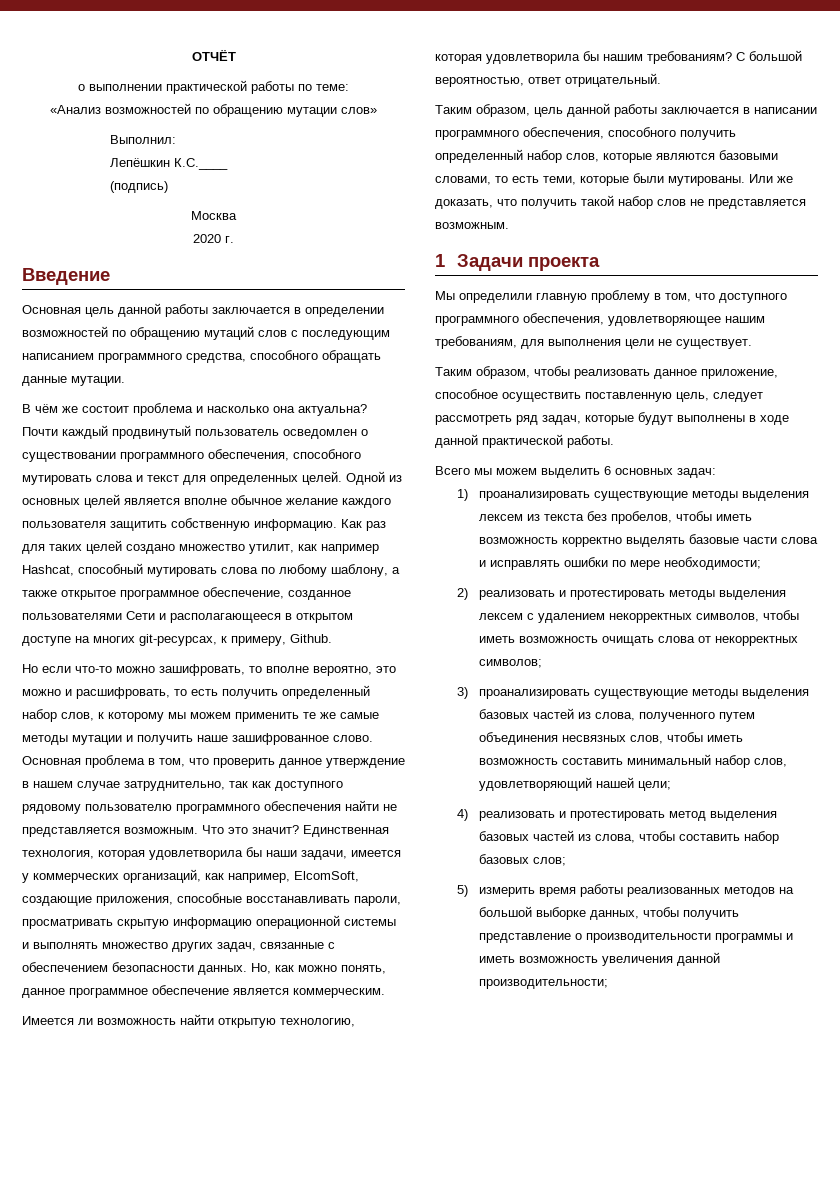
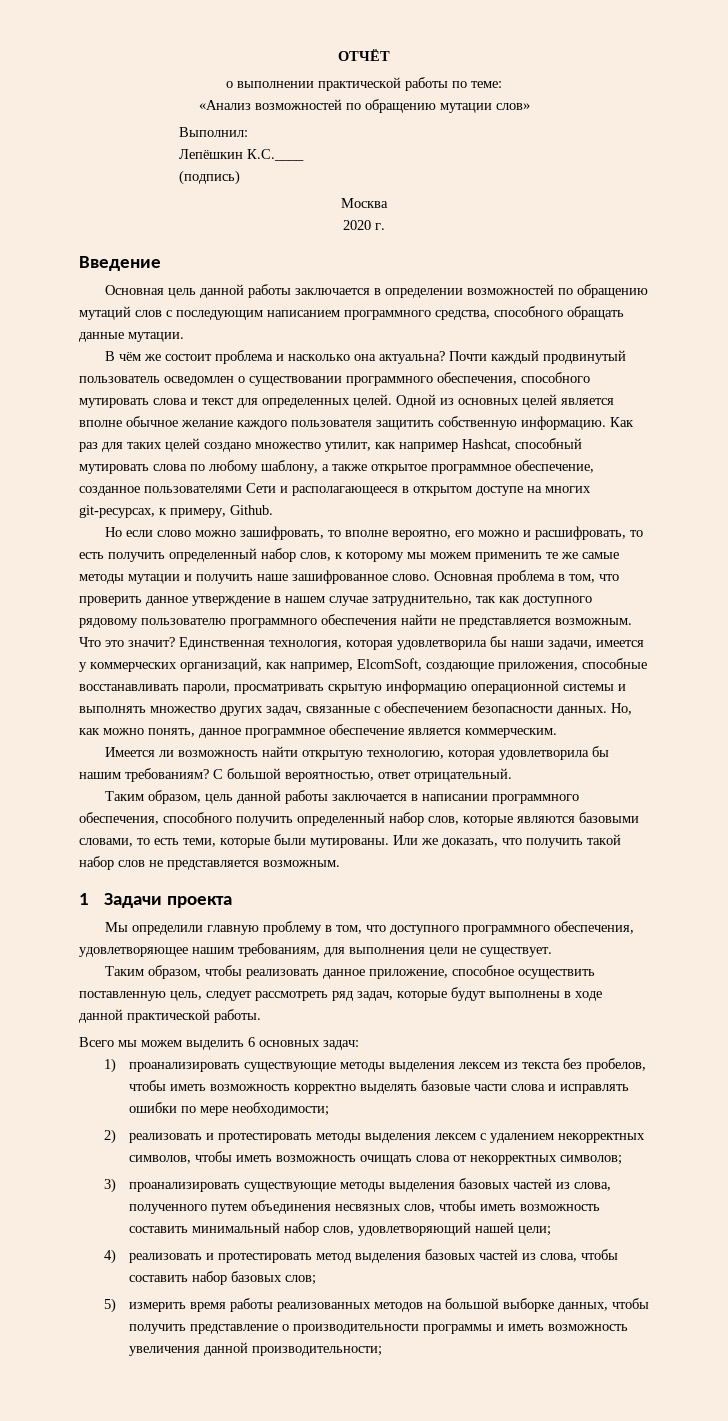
- Но если что-то можно зашифровать, то вполне вероятно, это можно и расшифровать, то есть получить определенный набор слов, к которому мы можем применить те же самые методы мутации и получить наше зашифрованное слово.
+ Но если слово можно зашифровать, то вполне вероятно, его можно и расшифровать, то есть получить определенный набор слов, к которому мы можем применить те же самые методы мутации и получить наше зашифрованное слово.

